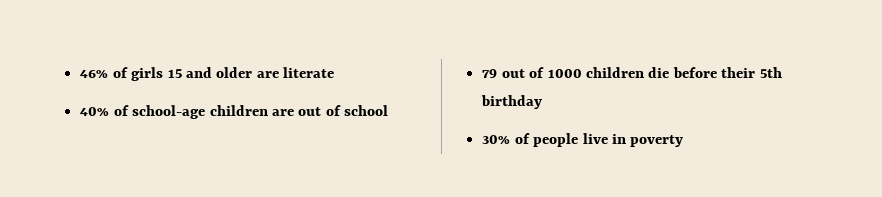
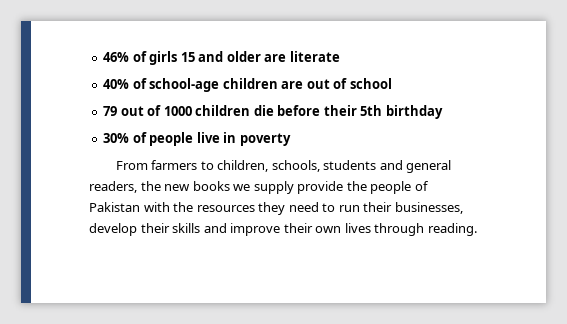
+ From farmers to children, schools, students and general readers, the new books we supply provide the people of Pakistan with the resources they need to run their businesses, develop their skills and improve their own lives through reading.

